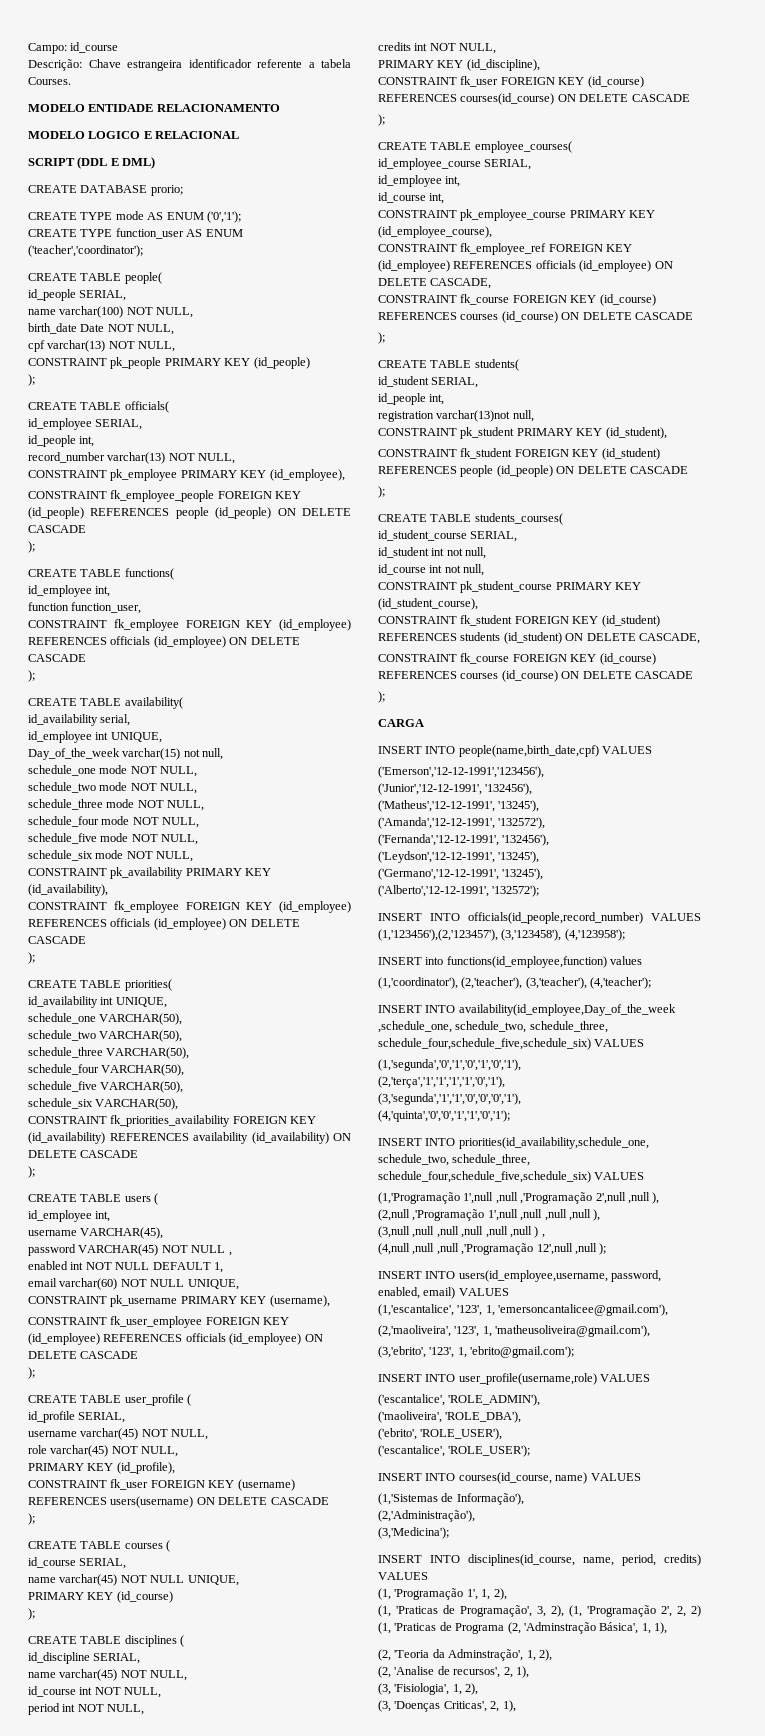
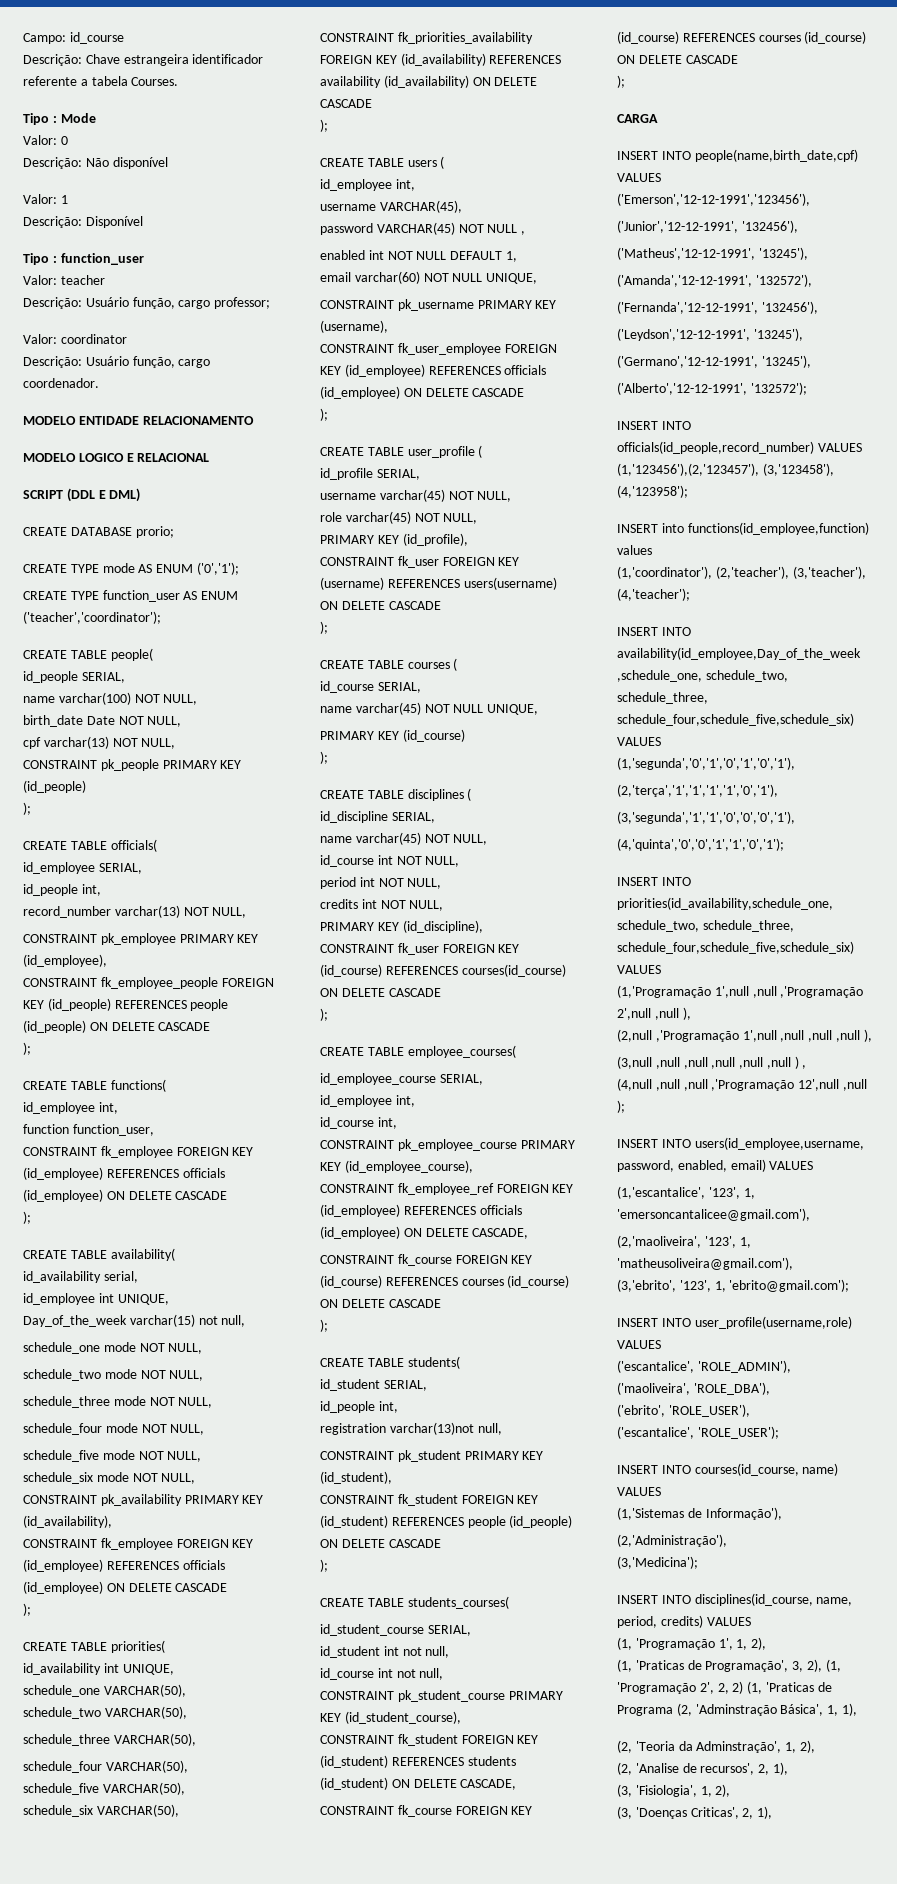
+ Tipo : Mode
+ Valor: 0
+ Descrição: Não disponível
+ Valor: 1
+ Descrição: Disponível
+ Tipo : function_user
+ Valor: teacher
+ Descrição: Usuário função, cargo professor;
+ Valor: coordinator
+ Descrição: Usuário função, cargo coordenador.

